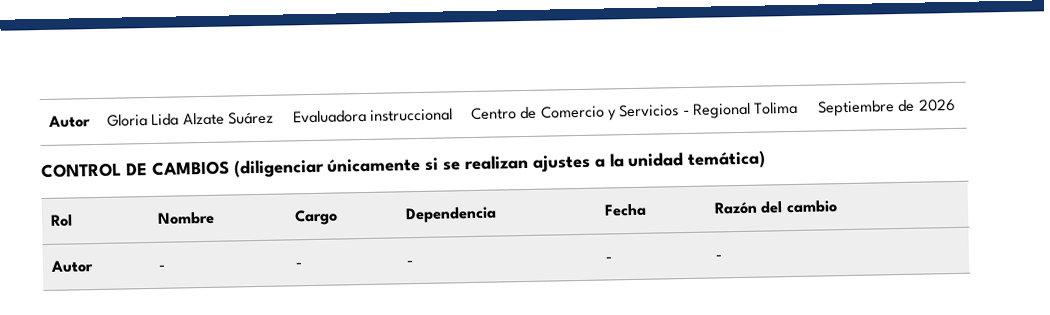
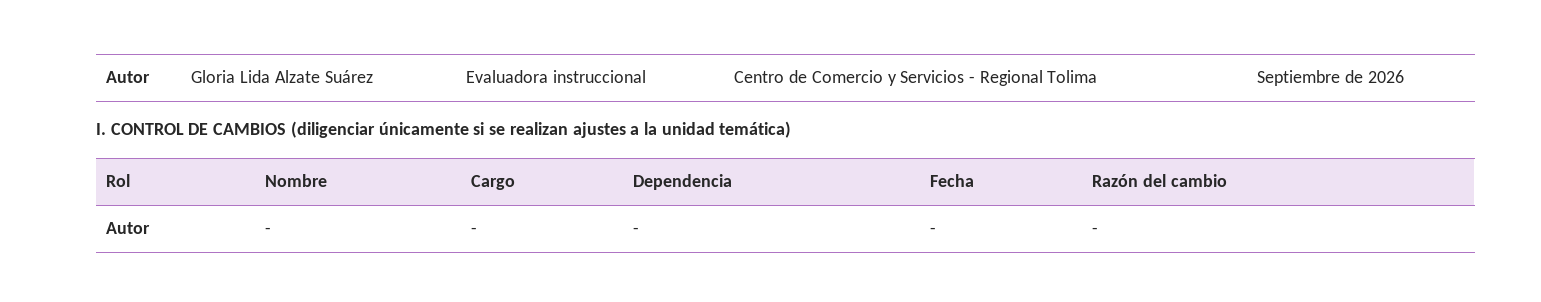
- CONTROL DE CAMBIOS (diligenciar únicamente si se realizan ajustes a la unidad temática)
+ I. CONTROL DE CAMBIOS (diligenciar únicamente si se realizan ajustes a la unidad temática)

